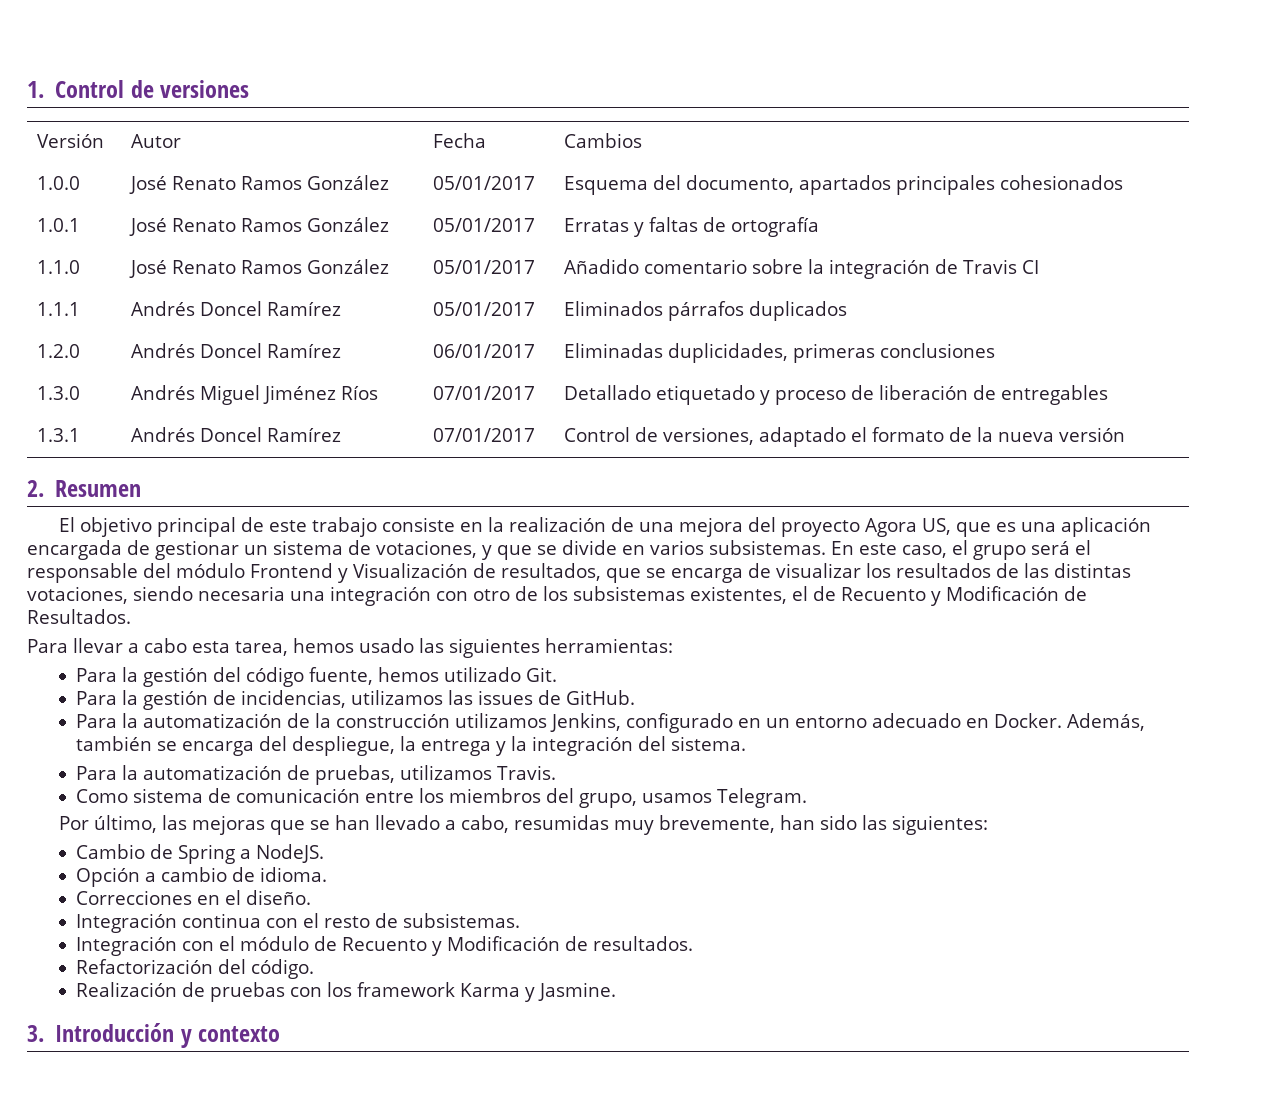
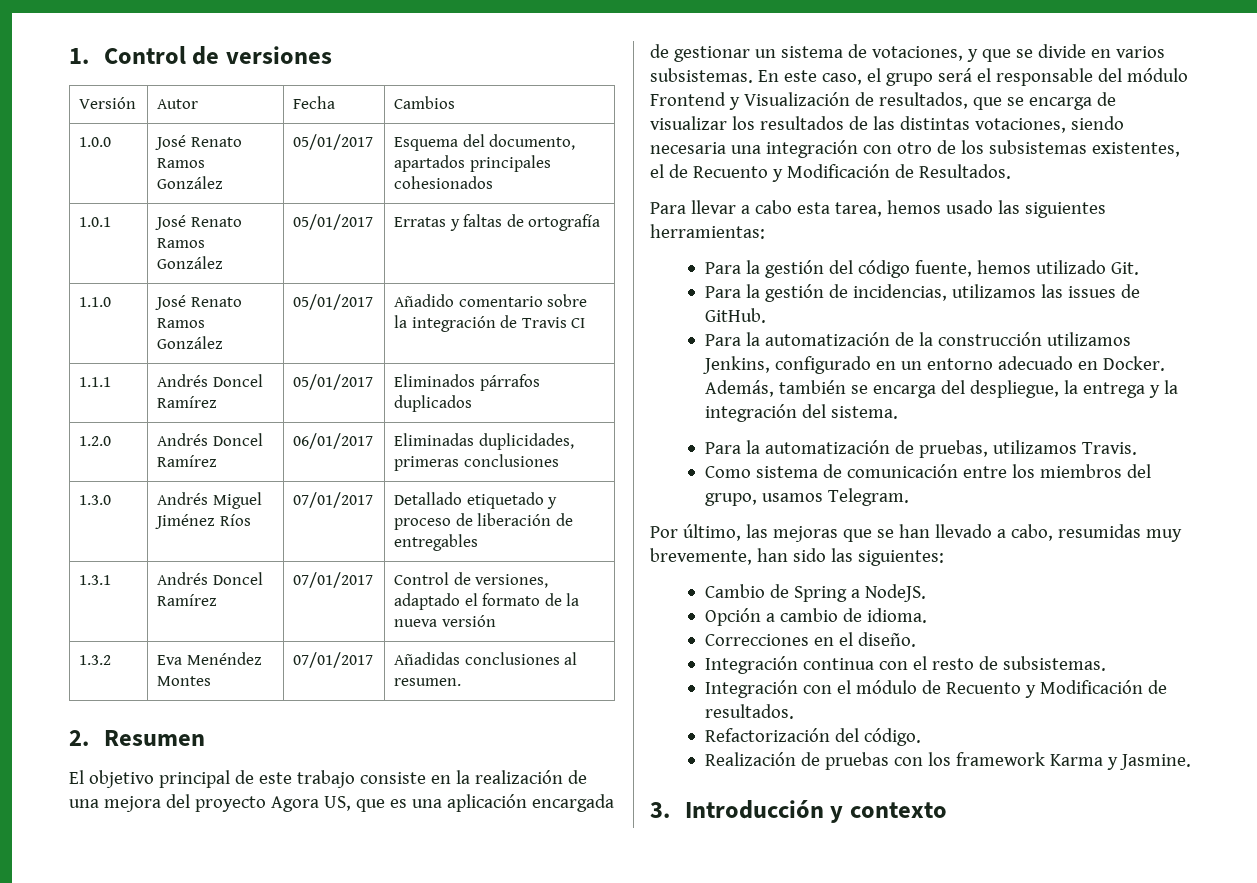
+ 1.3.2 | Eva Menéndez Montes | 07/01/2017 | Añadidas conclusiones al resumen.

